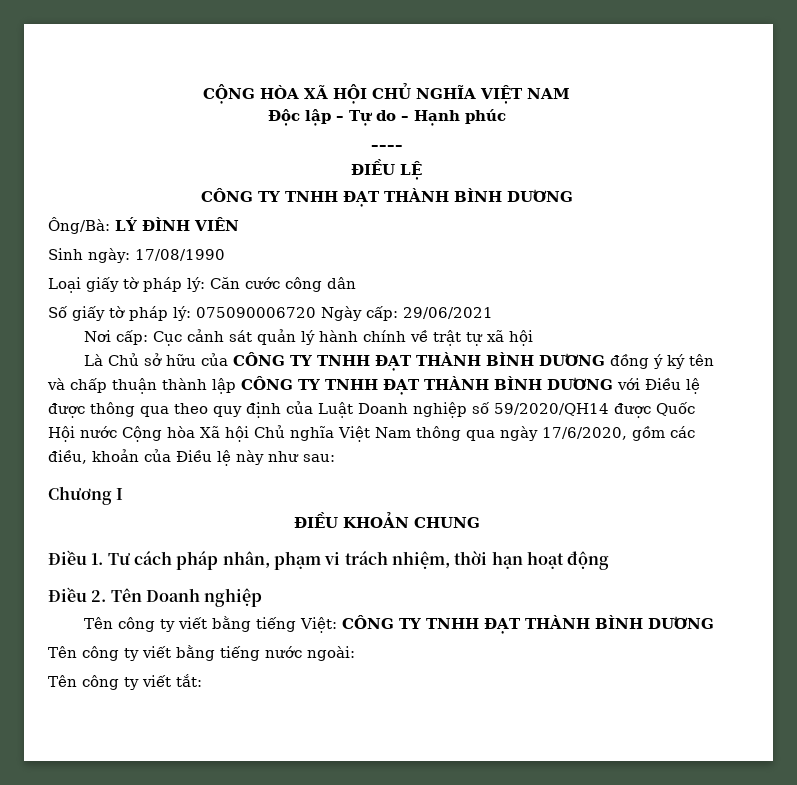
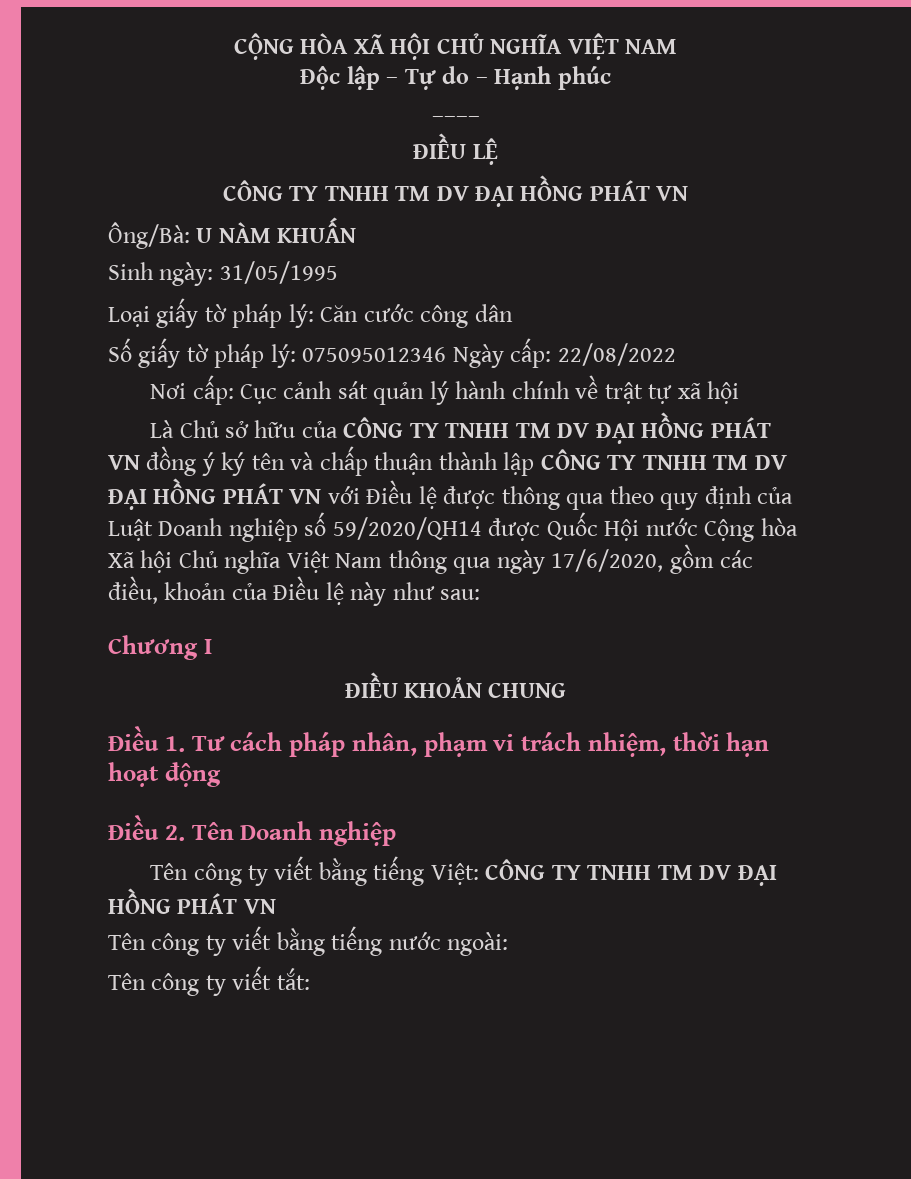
  ĐIỀU LỆ
- CÔNG TY TNHH ĐẠT THÀNH BÌNH DƯƠNG
- Ông/Bà: LÝ ĐÌNH VIÊN
+ CÔNG TY TNHH TM DV ĐẠI HỒNG PHÁT VN
+ Ông/Bà: U NÀM KHUẤN
- Sinh ngày: 17/08/1990
+ Sinh ngày: 31/05/1995
- Số giấy tờ pháp lý: 075090006720 Ngày cấp: 29/06/2021
+ Số giấy tờ pháp lý: 075095012346 Ngày cấp: 22/08/2022
- Là Chủ sở hữu của CÔNG TY TNHH ĐẠT THÀNH BÌNH DƯƠNG đồng ý ký tên và chấp thuận thành lập CÔNG TY TNHH ĐẠT THÀNH BÌNH DƯƠNG với Điều lệ được thông qua theo quy định của Luật Doanh nghiệp số 59/2020/QH14 được Quốc Hội nước Cộng hòa Xã hội Chủ nghĩa Việt Nam thông qua ngày 17/6/2020, gồm các điều, khoản của Điều lệ này như sau:
+ Là Chủ sở hữu của CÔNG TY TNHH TM DV ĐẠI HỒNG PHÁT VN đồng ý ký tên và chấp thuận thành lập CÔNG TY TNHH TM DV ĐẠI HỒNG PHÁT VN với Điều lệ được thông qua theo quy định của Luật Doanh nghiệp số 59/2020/QH14 được Quốc Hội nước Cộng hòa Xã hội Chủ nghĩa Việt Nam thông qua ngày 17/6/2020, gồm các điều, khoản của Điều lệ này như sau:
- Tên công ty viết bằng tiếng Việt: CÔNG TY TNHH ĐẠT THÀNH BÌNH DƯƠNG
+ Tên công ty viết bằng tiếng Việt: CÔNG TY TNHH TM DV ĐẠI HỒNG PHÁT VN

